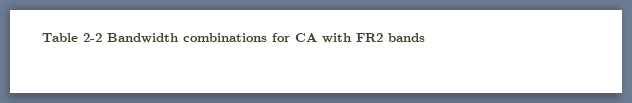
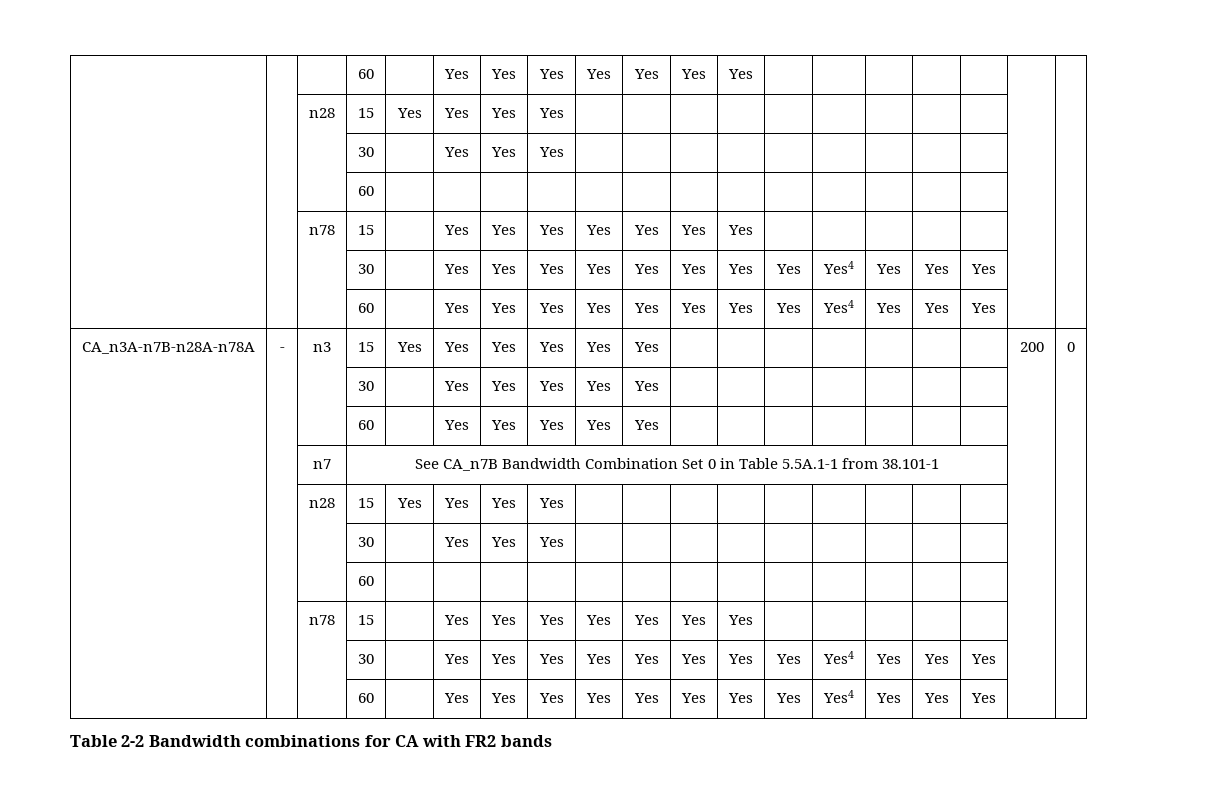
+ | | | 60 | | Yes | Yes | Yes | Yes | Yes | Yes | Yes | | | | | | |
+ | | n28 | 15 | Yes | Yes | Yes | Yes | | | | | | | | | | |
+ | | | 30 | | Yes | Yes | Yes | | | | | | | | | | |
+ | | | 60 | | | | | | | | | | | | | | |
+ | | n78 | 15 | | Yes | Yes | Yes | Yes | Yes | Yes | Yes | | | | | | |
+ | | | 30 | | Yes | Yes | Yes | Yes | Yes | Yes | Yes | Yes | Yes4 | Yes | Yes | Yes | |
+ | | | 60 | | Yes | Yes | Yes | Yes | Yes | Yes | Yes | Yes | Yes4 | Yes | Yes | Yes | |
+ CA_n3A-n7B-n28A-n78A | - | n3 | 15 | Yes | Yes | Yes | Yes | Yes | Yes | | | | | | | | 200 | 0
+ | | | 30 | | Yes | Yes | Yes | Yes | Yes | | | | | | | | |
+ | | | 60 | | Yes | Yes | Yes | Yes | Yes | | | | | | | | |
+ | | n7 | See CA_n7B Bandwidth Combination Set 0 in Table 5.5A.1-1 from 38.101-1 | |
+ | | n28 | 15 | Yes | Yes | Yes | Yes | | | | | | | | | | |
+ | | | 30 | | Yes | Yes | Yes | | | | | | | | | | |
+ | | | 60 | | | | | | | | | | | | | | |
+ | | n78 | 15 | | Yes | Yes | Yes | Yes | Yes | Yes | Yes | | | | | | |
+ | | | 30 | | Yes | Yes | Yes | Yes | Yes | Yes | Yes | Yes | Yes4 | Yes | Yes | Yes | |
+ | | | 60 | | Yes | Yes | Yes | Yes | Yes | Yes | Yes | Yes | Yes4 | Yes | Yes | Yes | |

